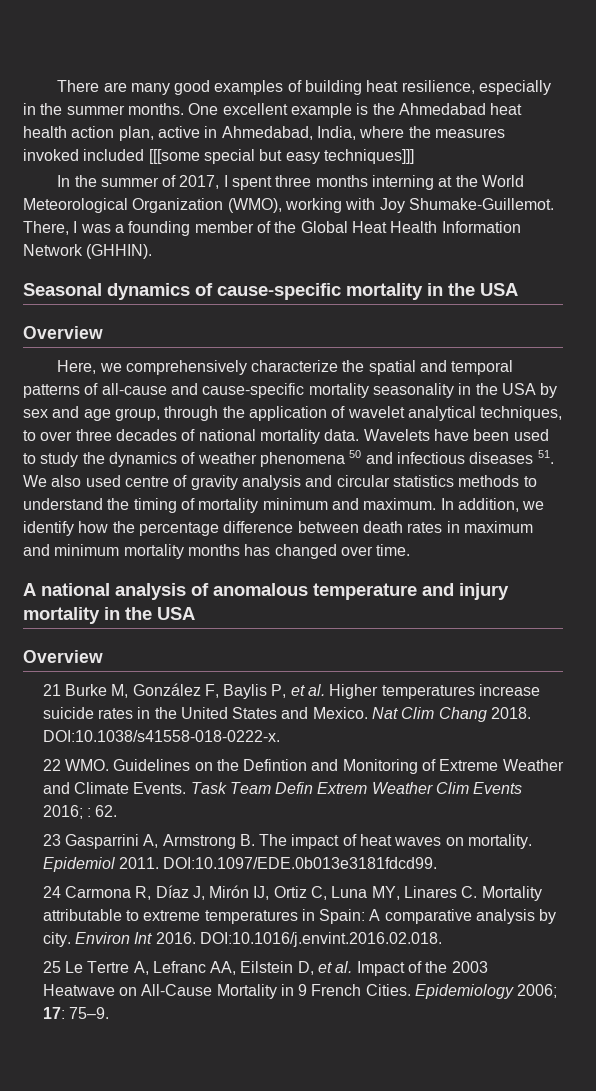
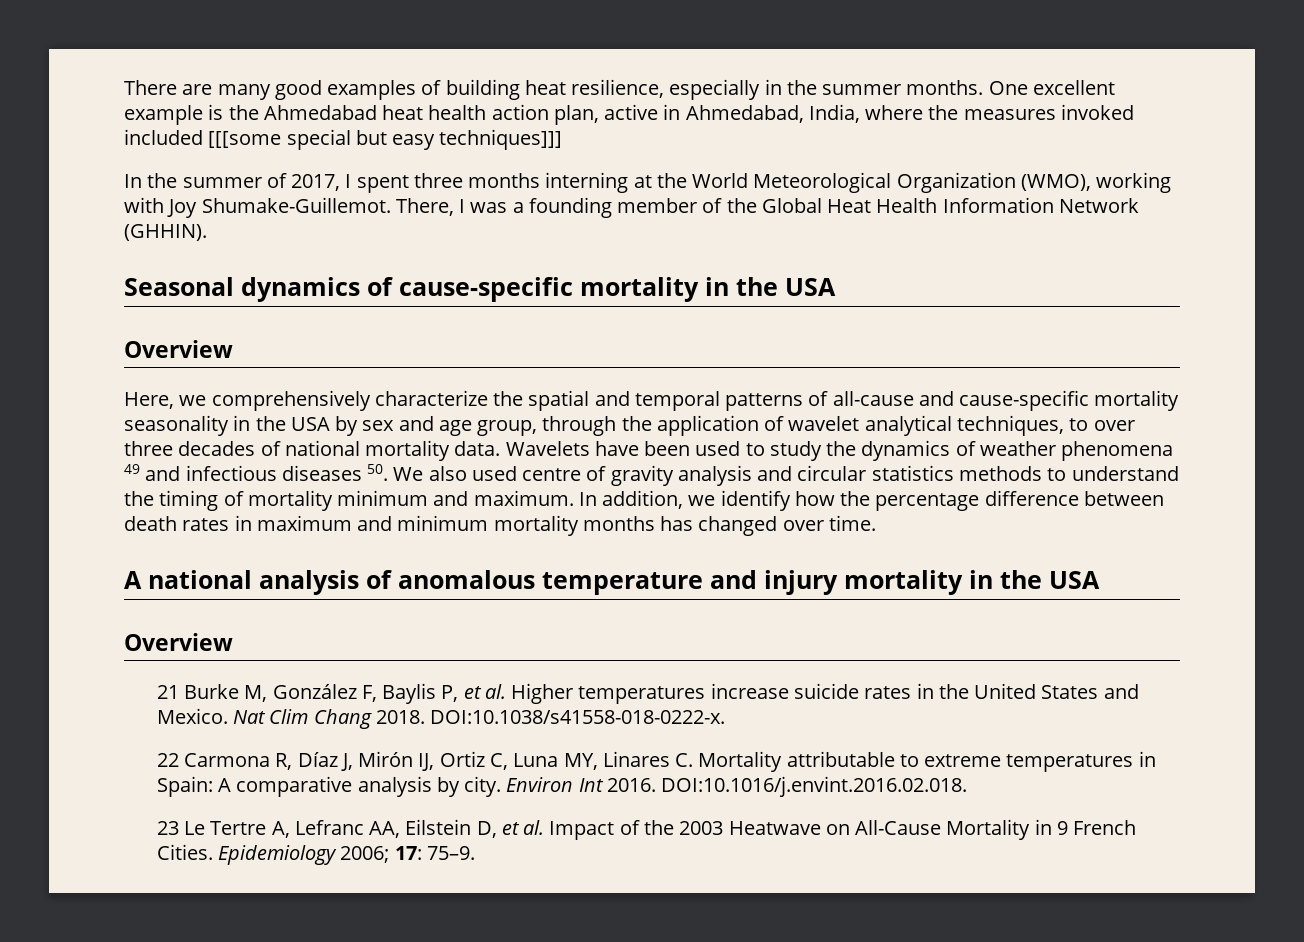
- Wavelets have been used to study the dynamics of weather phenomena 50 and infectious diseases 51. We also used centre of gravity analysis and circular statistics methods to understand the timing of mortality minimum and maximum.
+ Wavelets have been used to study the dynamics of weather phenomena 49 and infectious diseases 50. We also used centre of gravity analysis and circular statistics methods to understand the timing of mortality minimum and maximum.
- 22 WMO. Guidelines on the Defintion and Monitoring of Extreme Weather and Climate Events. Task Team Defin Extrem Weather Clim Events 2016; : 62.
- 23 Gasparrini A, Armstrong B. The impact of heat waves on mortality. Epidemiol 2011. DOI:10.1097/EDE.0b013e3181fdcd99.
- 24 Carmona R, Díaz J, Mirón IJ, Ortiz C, Luna MY, Linares C. Mortality attributable to extreme temperatures in Spain: A comparative analysis by city.
+ 22 Carmona R, Díaz J, Mirón IJ, Ortiz C, Luna MY, Linares C. Mortality attributable to extreme temperatures in Spain: A comparative analysis by city.
- 25 Le Tertre A, Lefranc AA, Eilstein D, et al. Impact of the 2003 Heatwave on All-Cause Mortality in 9 French Cities.
+ 23 Le Tertre A, Lefranc AA, Eilstein D, et al. Impact of the 2003 Heatwave on All-Cause Mortality in 9 French Cities.

